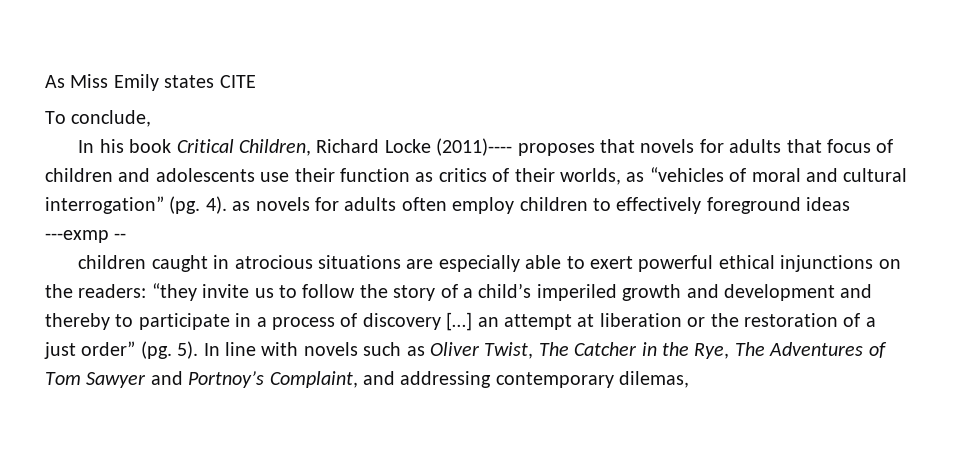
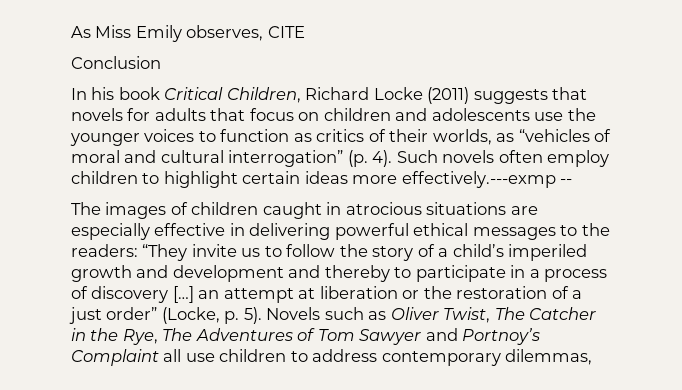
- As Miss Emily states CITE
+ As Miss Emily observes, CITE
- To conclude,
+ Conclusion
- In his book Critical Children, Richard Locke (2011)---- proposes that novels for adults that focus of children and adolescents use their function as critics of their worlds, as “vehicles of moral and cultural interrogation” (pg. 4). as novels for adults often employ children to effectively foreground ideas ---exmp --
- children caught in atrocious situations are especially able to exert powerful ethical injunctions on the readers:
+ In his book Critical Children, Richard Locke (2011) suggests that novels for adults that focus on children and adolescents use the younger voices to function as critics of their worlds, as “vehicles of moral and cultural interrogation” (p. 4). Such novels often employ children to highlight certain ideas more effectively.---exmp --
+ The images of children caught in atrocious situations are especially effective in delivering powerful ethical messages to the readers:
- “they invite us to follow the story of a child’s imperiled growth and development and thereby to participate in a process of discovery […] an attempt at liberation or the restoration of a just order” (pg. 5). In line with novels such as Oliver Twist, The Catcher in the Rye, The Adventures of Tom Sawyer and Portnoy’s Complaint, and addressing contemporary dilemas,
+ “They invite us to follow the story of a child’s imperiled growth and development and thereby to participate in a process of discovery […] an attempt at liberation or the restoration of a just order” (Locke, p. 5). Novels such as Oliver Twist, The Catcher in the Rye, The Adventures of Tom Sawyer and Portnoy’s Complaint all use children to address contemporary dilemmas,

